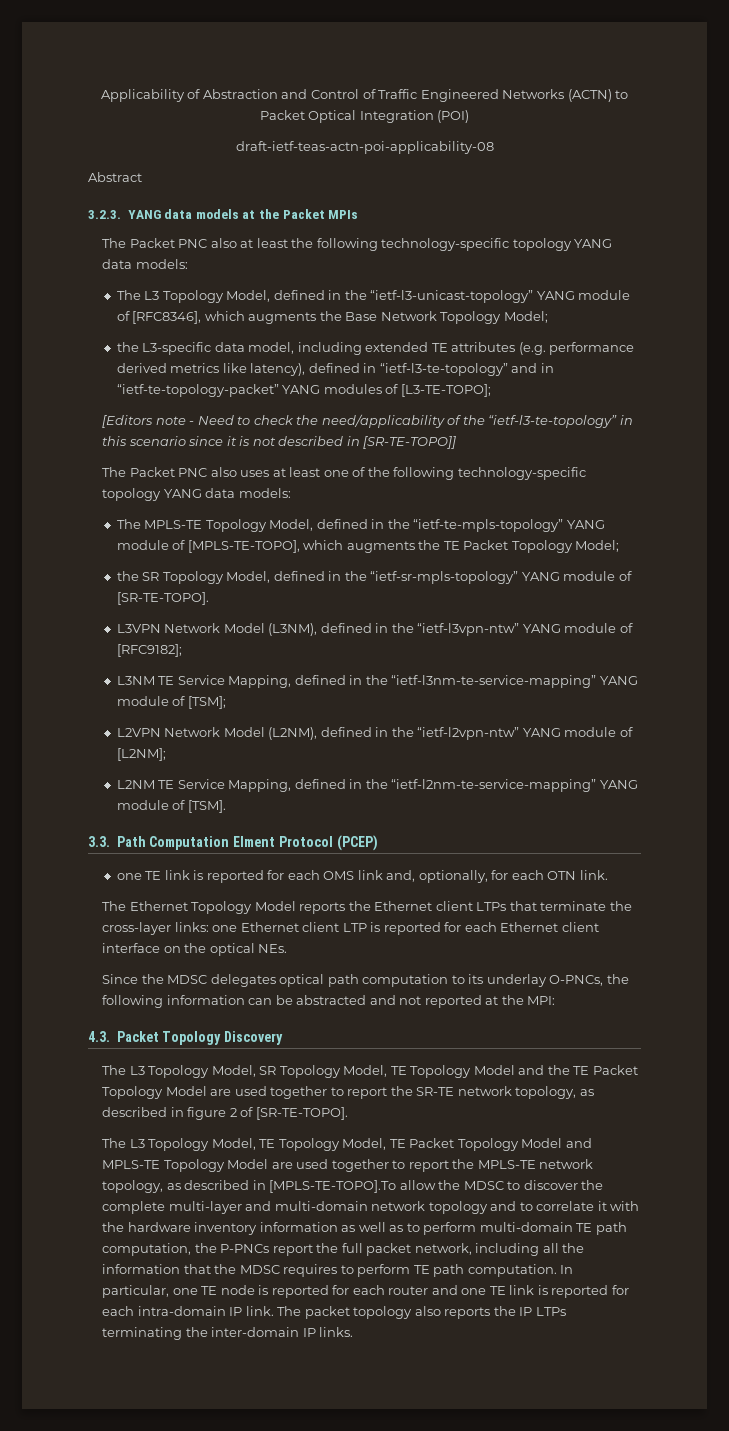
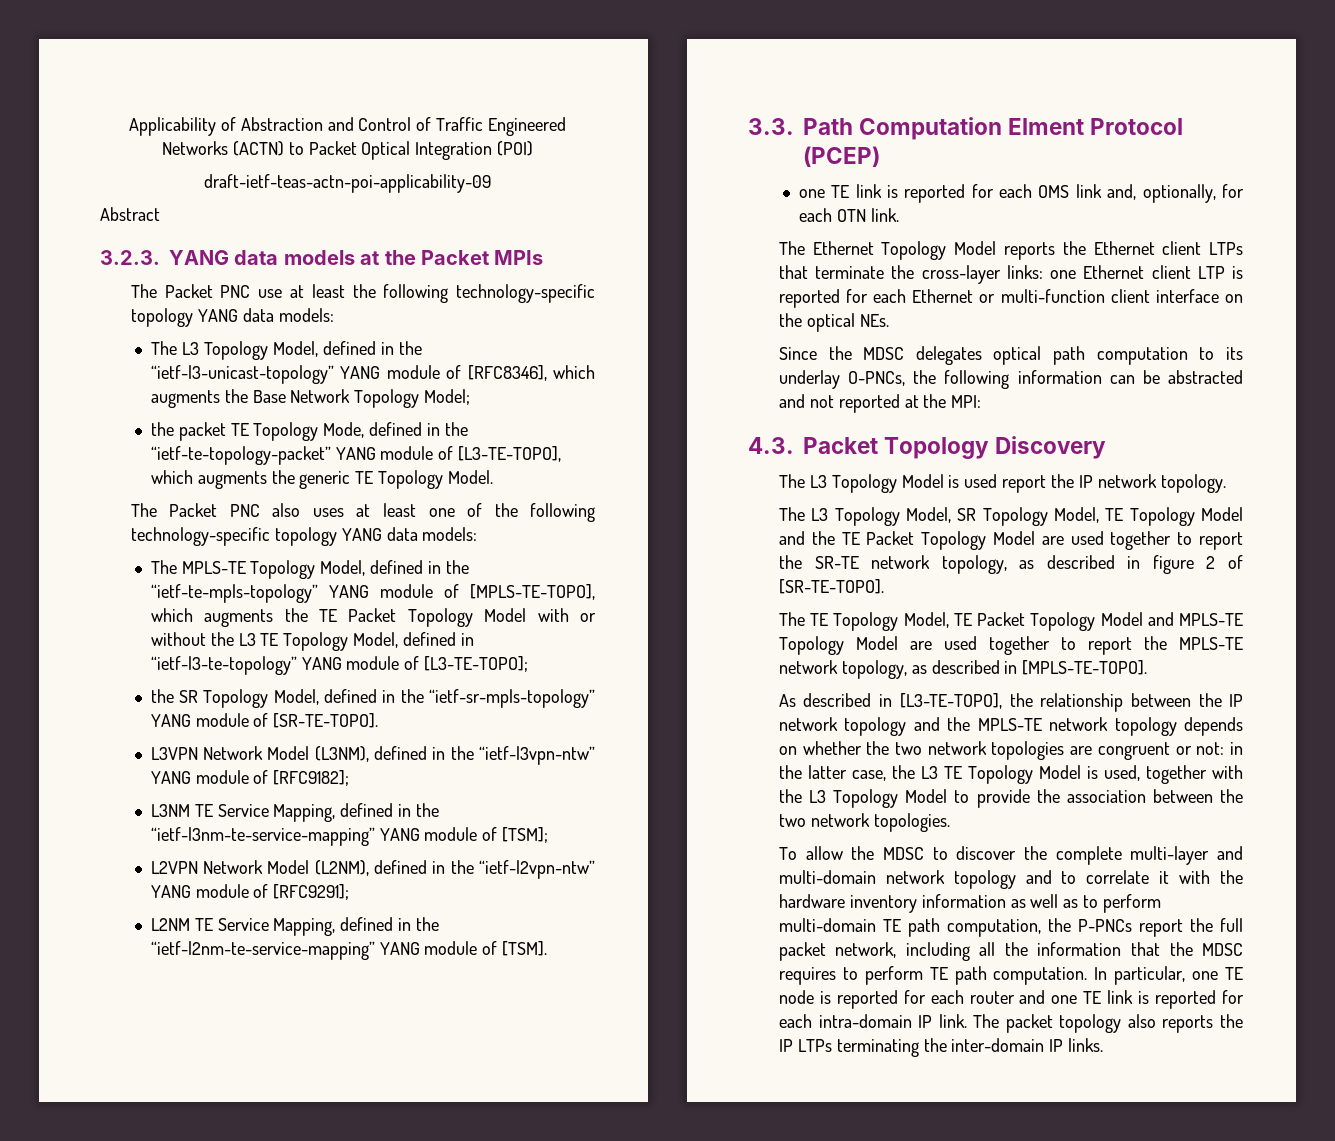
- draft-ietf-teas-actn-poi-applicability-08
+ draft-ietf-teas-actn-poi-applicability-09
- The Packet PNC also at least the following technology-specific topology YANG data models:
+ The Packet PNC use at least the following technology-specific topology YANG data models:
- the L3-specific data model, including extended TE attributes (e.g. performance derived metrics like latency), defined in “ietf-l3-te-topology” and in “ietf-te-topology-packet” YANG modules of [L3-TE-TOPO];
- [Editors note - Need to check the need/applicability of the “ietf-l3-te-topology” in this scenario since it is not described in [SR-TE-TOPO]]
+ the packet TE Topology Mode, defined in the “ietf-te-topology-packet” YANG module of [L3-TE-TOPO], which augments the generic TE Topology Model.
- The MPLS-TE Topology Model, defined in the “ietf-te-mpls-topology” YANG module of [MPLS-TE-TOPO], which augments the TE Packet Topology Model;
+ The MPLS-TE Topology Model, defined in the “ietf-te-mpls-topology” YANG module of [MPLS-TE-TOPO], which augments the TE Packet Topology Model with or without the L3 TE Topology Model, defined in “ietf-l3-te-topology” YANG module of [L3-TE-TOPO];
- L2VPN Network Model (L2NM), defined in the “ietf-l2vpn-ntw” YANG module of [L2NM];
+ L2VPN Network Model (L2NM), defined in the “ietf-l2vpn-ntw” YANG module of [RFC9291];
- The Ethernet Topology Model reports the Ethernet client LTPs that terminate the cross-layer links: one Ethernet client LTP is reported for each Ethernet client interface on the optical NEs.
+ The Ethernet Topology Model reports the Ethernet client LTPs that terminate the cross-layer links: one Ethernet client LTP is reported for each Ethernet or multi-function client interface on the optical NEs.
+ The L3 Topology Model is used report the IP network topology.
- The L3 Topology Model, TE Topology Model, TE Packet Topology Model and MPLS-TE Topology Model are used together to report the MPLS-TE network topology, as described in [MPLS-TE-TOPO].To allow the MDSC to discover the complete multi-layer and multi-domain network topology and to correlate it with the hardware inventory information as well as to perform multi-domain TE path computation, the P-PNCs report the full packet network, including all the information that the MDSC requires to perform TE path computation.
+ The TE Topology Model, TE Packet Topology Model and MPLS-TE Topology Model are used together to report the MPLS-TE network topology, as described in [MPLS-TE-TOPO].
+ As described in [L3-TE-TOPO], the relationship between the IP network topology and the MPLS-TE network topology depends on whether the two network topologies are congruent or not: in the latter case, the L3 TE Topology Model is used, together with the L3 Topology Model to provide the association between the two network topologies.
+ To allow the MDSC to discover the complete multi-layer and multi-domain network topology and to correlate it with the hardware inventory information as well as to perform multi-domain TE path computation, the P-PNCs report the full packet network, including all the information that the MDSC requires to perform TE path computation.

